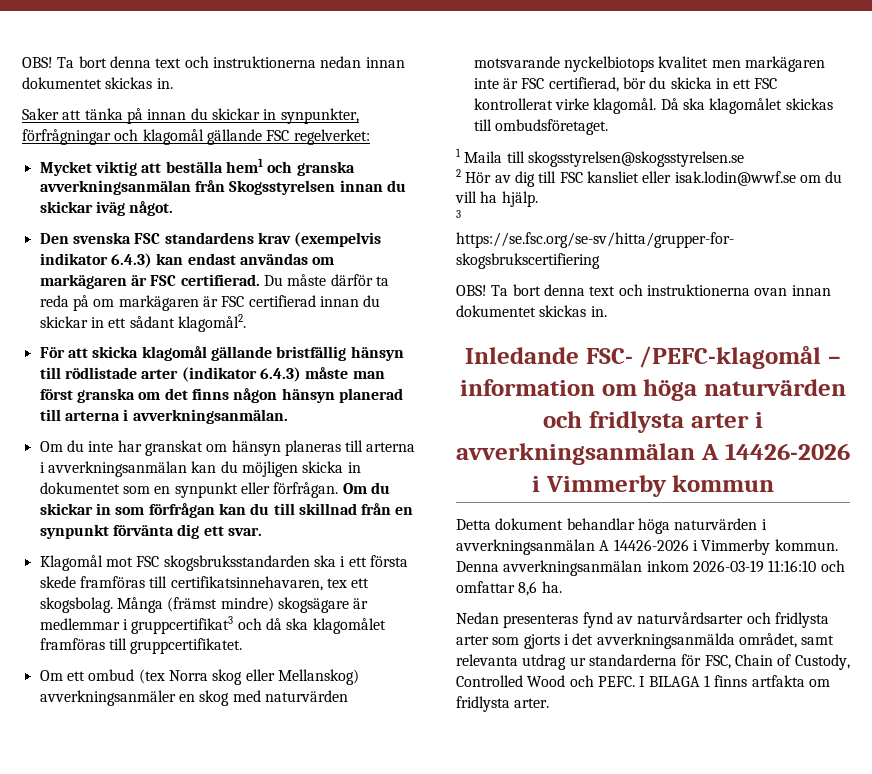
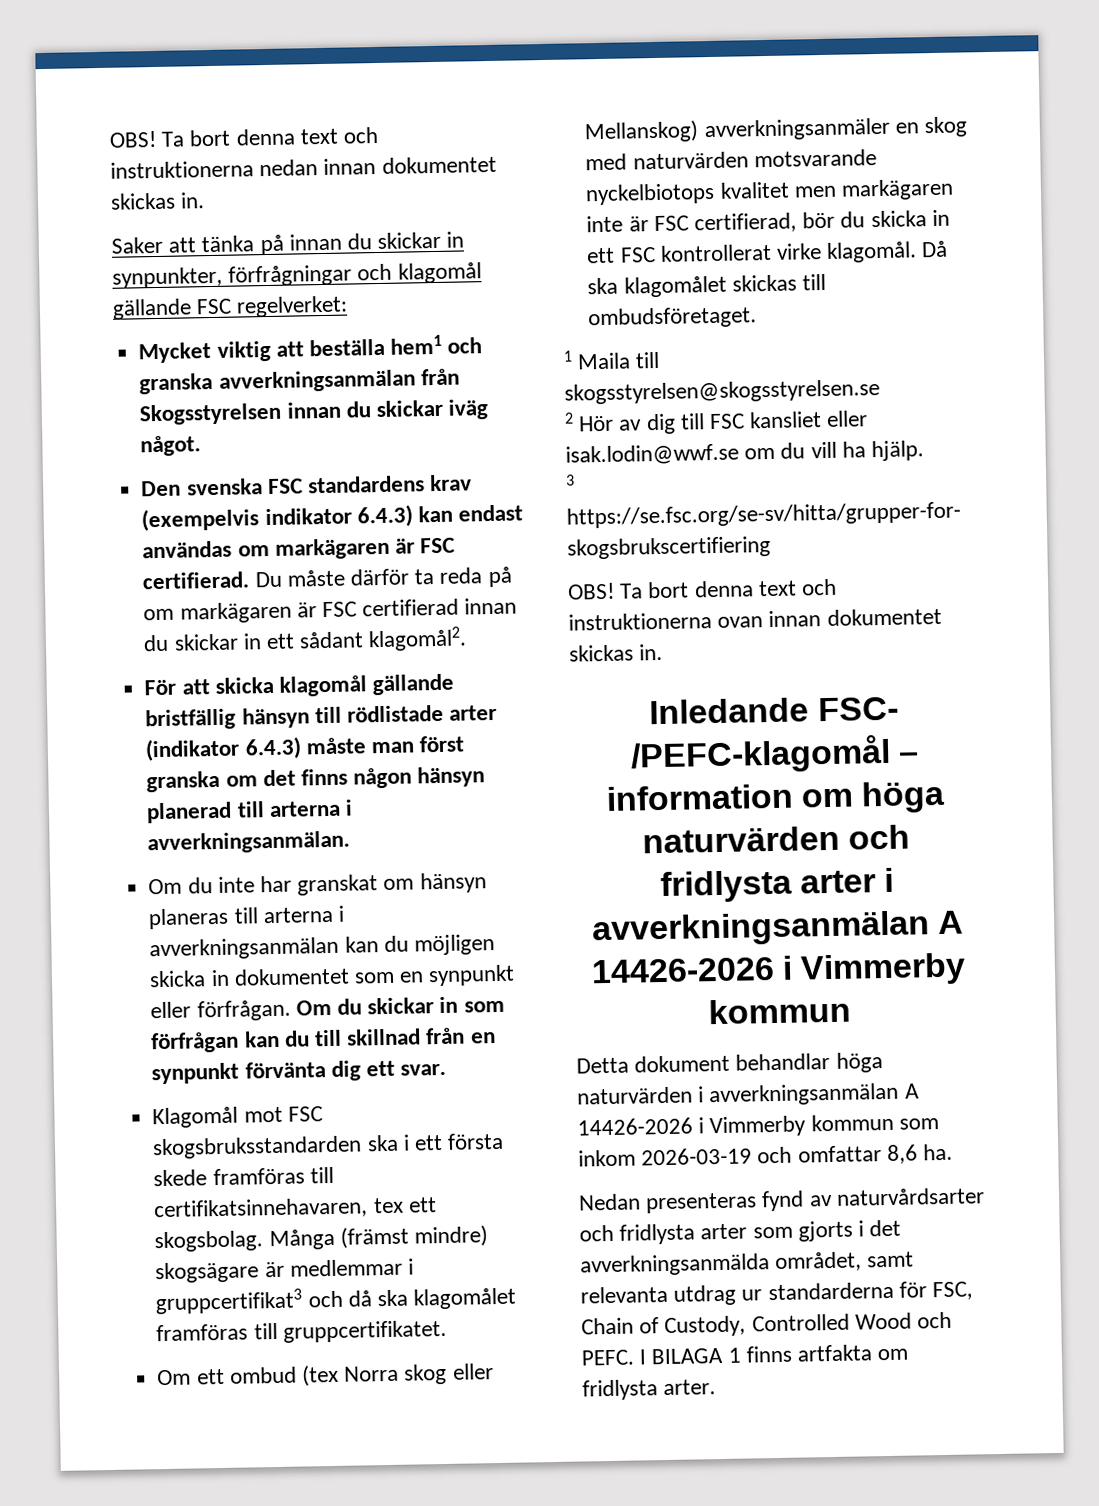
- Detta dokument behandlar höga naturvärden i avverkningsanmälan A 14426-2026 i Vimmerby kommun. Denna avverkningsanmälan inkom 2026-03-19 11:16:10 och omfattar 8,6 ha.
+ Detta dokument behandlar höga naturvärden i avverkningsanmälan A 14426-2026 i Vimmerby kommun som inkom 2026-03-19 och omfattar 8,6 ha.

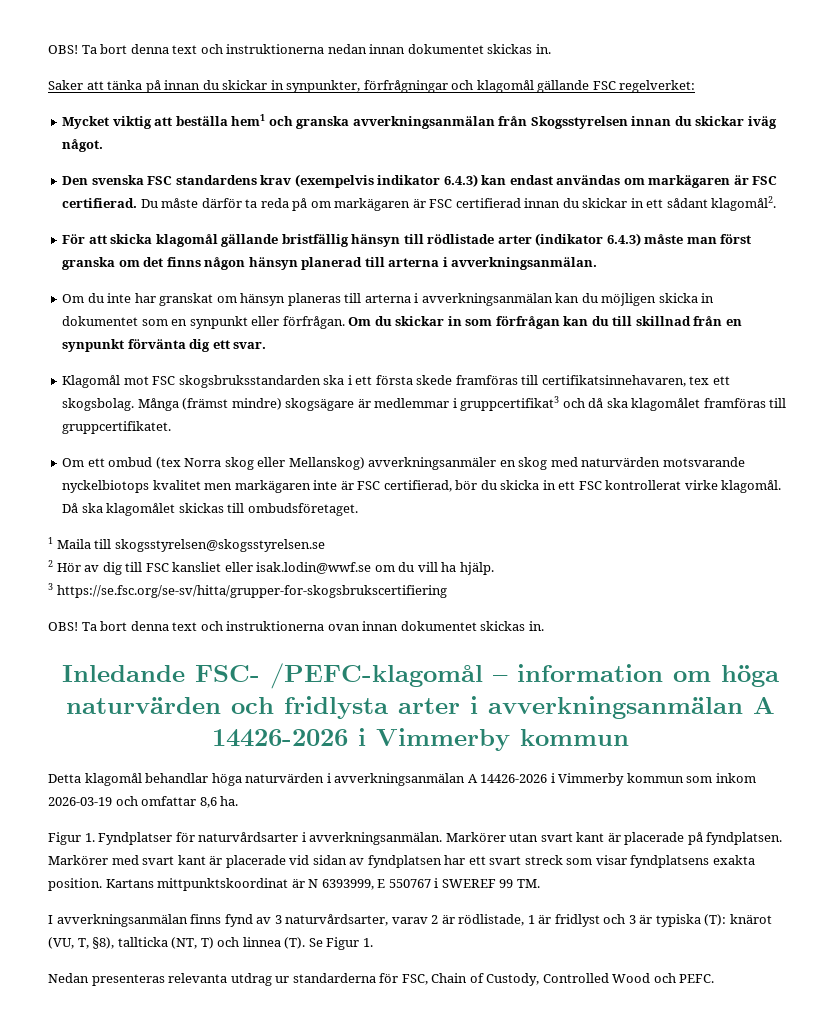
- Detta dokument behandlar höga naturvärden i avverkningsanmälan A 14426-2026 i Vimmerby kommun som inkom 2026-03-19 och omfattar 8,6 ha.
+ Detta klagomål behandlar höga naturvärden i avverkningsanmälan A 14426-2026 i Vimmerby kommun som inkom 2026-03-19 och omfattar 8,6 ha.
- Nedan presenteras fynd av naturvårdsarter och fridlysta arter som gjorts i det avverkningsanmälda området, samt relevanta utdrag ur standarderna för FSC, Chain of Custody, Controlled Wood och PEFC. I BILAGA 1 finns artfakta om fridlysta arter.
+ Figur 1. Fyndplatser för naturvårdsarter i avverkningsanmälan. Markörer utan svart kant är placerade på fyndplatsen. Markörer med svart kant är placerade vid sidan av fyndplatsen har ett svart streck som visar fyndplatsens exakta position. Kartans mittpunktskoordinat är N 6393999, E 550767 i SWEREF 99 TM.
+ I avverkningsanmälan finns fynd av 3 naturvårdsarter, varav 2 är rödlistade, 1 är fridlyst och 3 är typiska (T): knärot (VU, T, §8), tallticka (NT, T) och linnea (T). Se Figur 1.
+ Nedan presenteras relevanta utdrag ur standarderna för FSC, Chain of Custody, Controlled Wood och PEFC.

